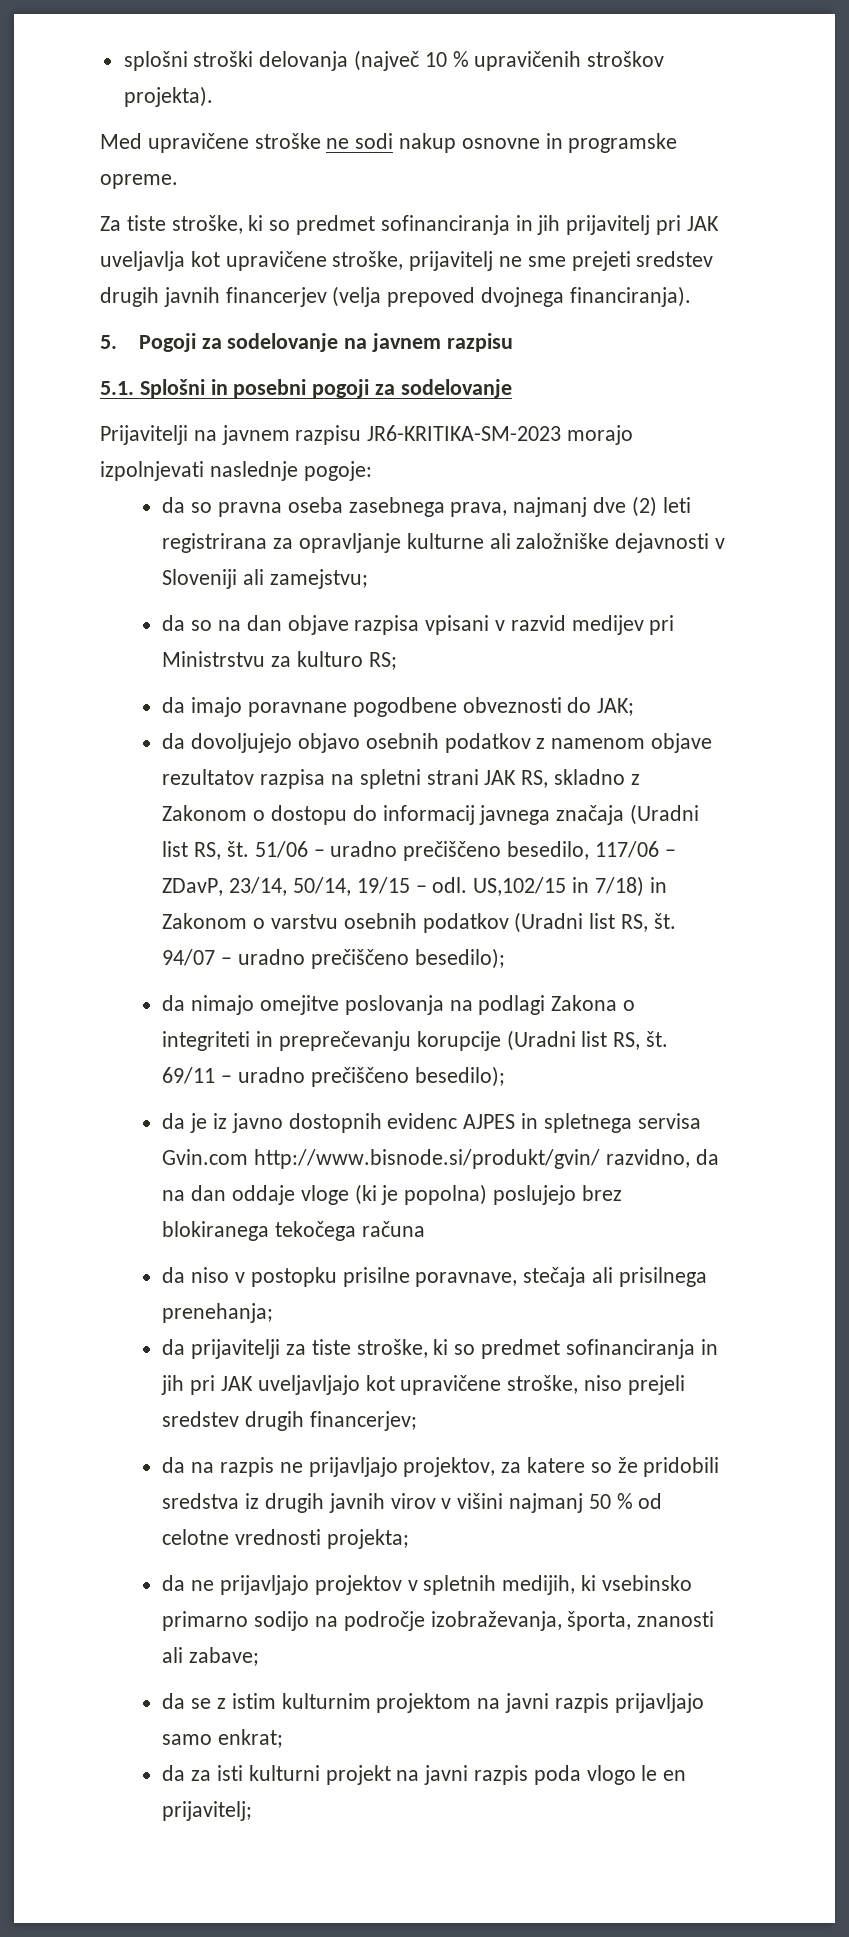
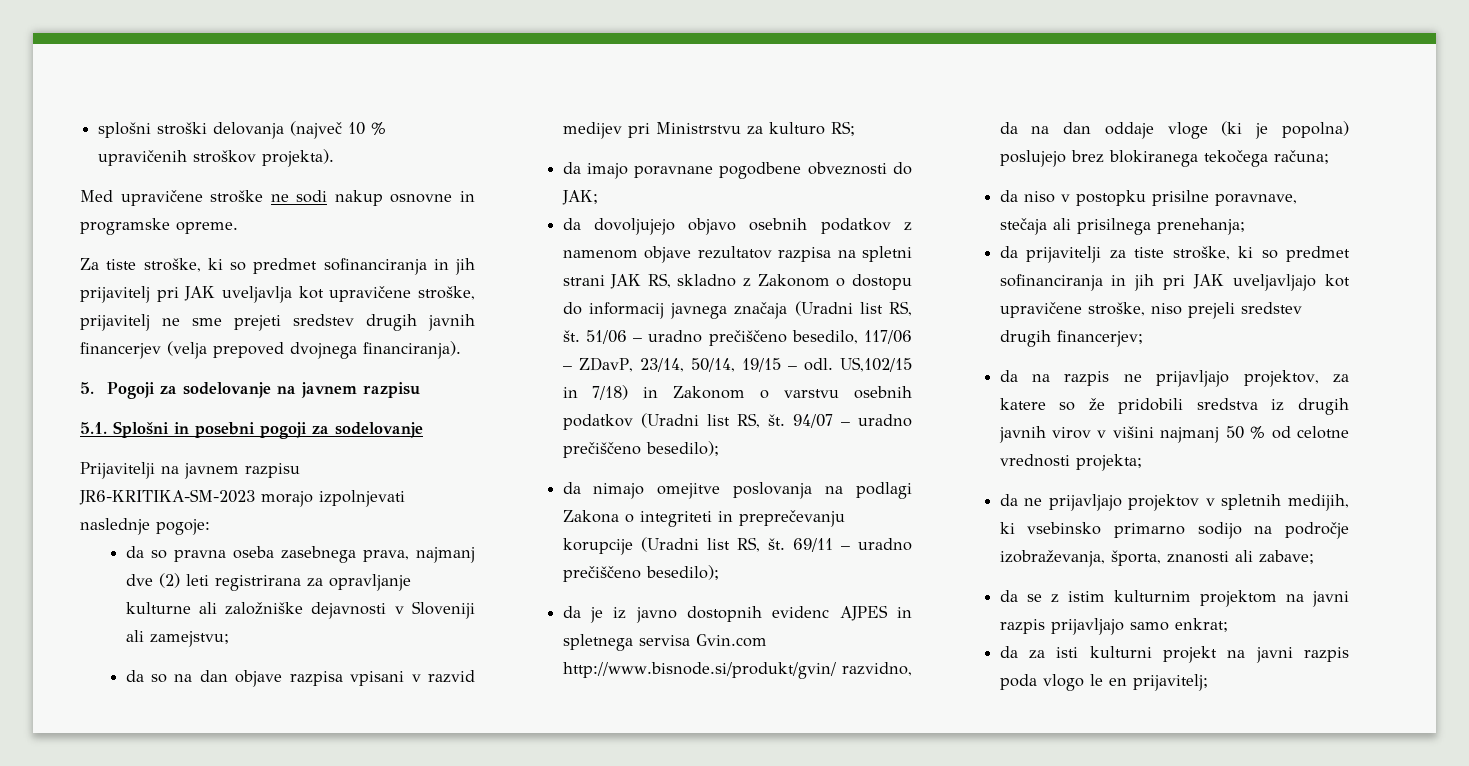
- da je iz javno dostopnih evidenc AJPES in spletnega servisa Gvin.com http://www.bisnode.si/produkt/gvin/ razvidno, da na dan oddaje vloge (ki je popolna) poslujejo brez blokiranega tekočega računa
+ da je iz javno dostopnih evidenc AJPES in spletnega servisa Gvin.com http://www.bisnode.si/produkt/gvin/ razvidno, da na dan oddaje vloge (ki je popolna) poslujejo brez blokiranega tekočega računa;

